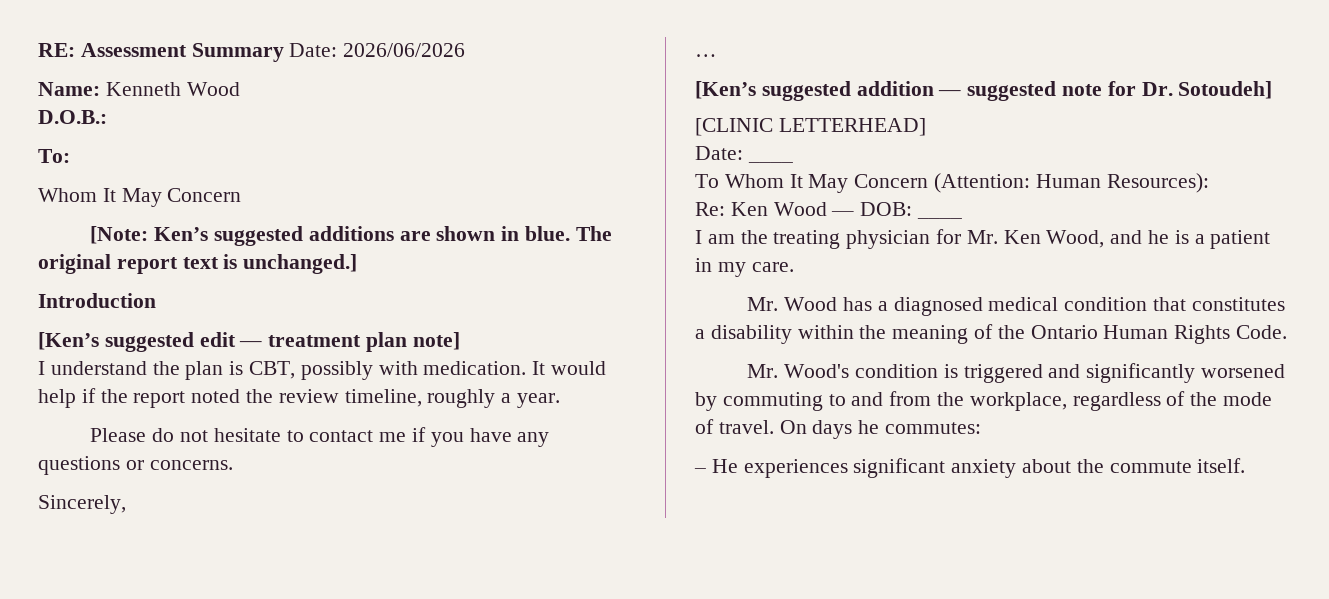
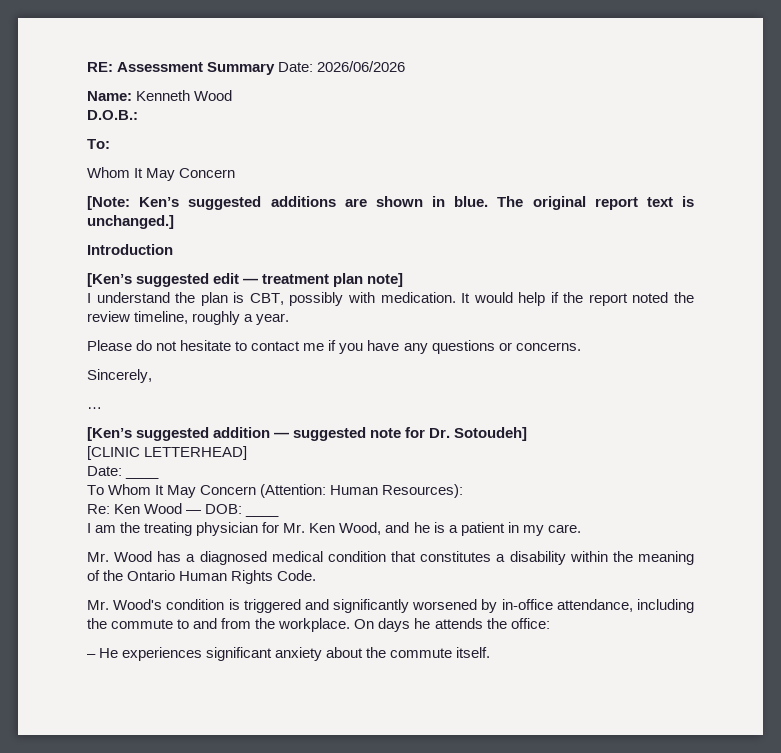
- Mr. Wood's condition is triggered and significantly worsened by commuting to and from the workplace, regardless of the mode of travel. On days he commutes:
+ Mr. Wood's condition is triggered and significantly worsened by in-office attendance, including the commute to and from the workplace. On days he attends the office:

